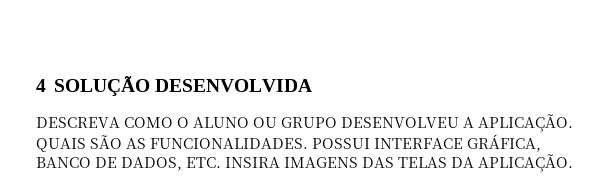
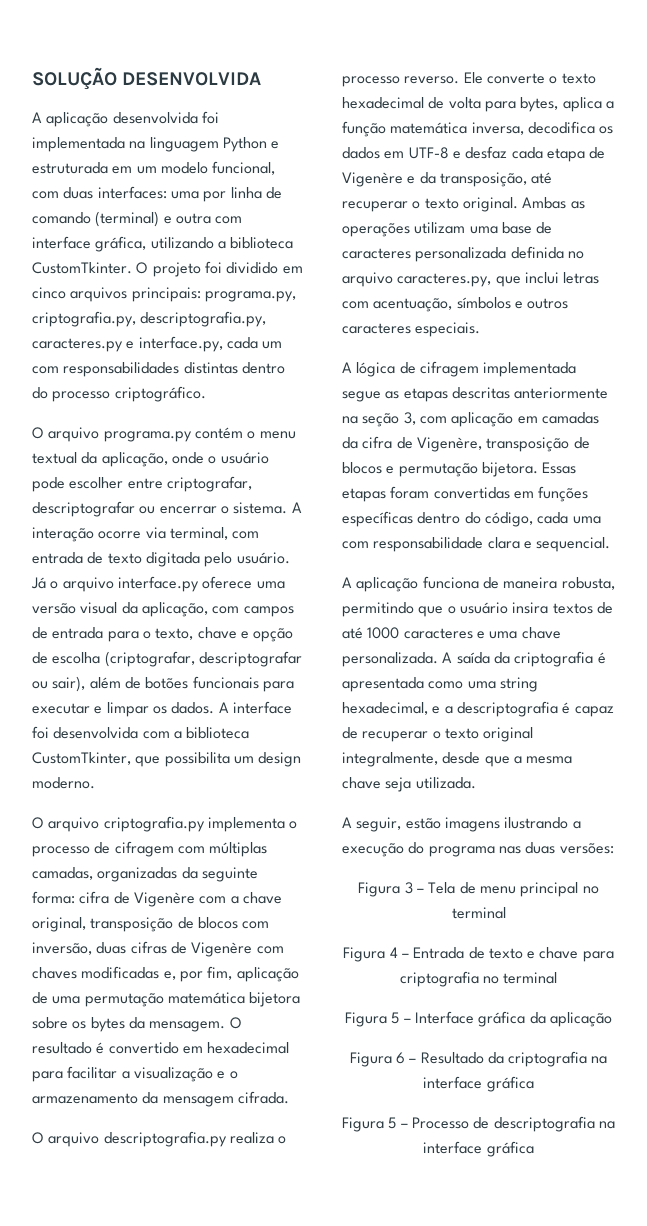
- 4 SOLUÇÃO DESENVOLVIDA
+ SOLUÇÃO DESENVOLVIDA
- DESCREVA COMO O ALUNO OU GRUPO DESENVOLVEU A APLICAÇÃO. QUAIS SÃO AS FUNCIONALIDADES. POSSUI INTERFACE GRÁFICA, BANCO DE DADOS, ETC. INSIRA IMAGENS DAS TELAS DA APLICAÇÃO.
+ A aplicação desenvolvida foi implementada na linguagem Python e estruturada em um modelo funcional, com duas interfaces: uma por linha de comando (terminal) e outra com interface gráfica, utilizando a biblioteca CustomTkinter. O projeto foi dividido em cinco arquivos principais: programa.py, criptografia.py, descriptografia.py, caracteres.py e interface.py, cada um com responsabilidades distintas dentro do processo criptográfico.
+ O arquivo programa.py contém o menu textual da aplicação, onde o usuário pode escolher entre criptografar, descriptografar ou encerrar o sistema. A interação ocorre via terminal, com entrada de texto digitada pelo usuário. Já o arquivo interface.py oferece uma versão visual da aplicação, com campos de entrada para o texto, chave e opção de escolha (criptografar, descriptografar ou sair), além de botões funcionais para executar e limpar os dados. A interface foi desenvolvida com a biblioteca CustomTkinter, que possibilita um design moderno.
+ O arquivo criptografia.py implementa o processo de cifragem com múltiplas camadas, organizadas da seguinte forma: cifra de Vigenère com a chave original, transposição de blocos com inversão, duas cifras de Vigenère com chaves modificadas e, por fim, aplicação de uma permutação matemática bijetora sobre os bytes da mensagem. O resultado é convertido em hexadecimal para facilitar a visualização e o armazenamento da mensagem cifrada.
+ O arquivo descriptografia.py realiza o processo reverso. Ele converte o texto hexadecimal de volta para bytes, aplica a função matemática inversa, decodifica os dados em UTF-8 e desfaz cada etapa de Vigenère e da transposição, até recuperar o texto original. Ambas as operações utilizam uma base de caracteres personalizada definida no arquivo caracteres.py, que inclui letras com acentuação, símbolos e outros caracteres especiais.
+ A lógica de cifragem implementada segue as etapas descritas anteriormente na seção 3, com aplicação em camadas da cifra de Vigenère, transposição de blocos e permutação bijetora. Essas etapas foram convertidas em funções específicas dentro do código, cada uma com responsabilidade clara e sequencial.
+ A aplicação funciona de maneira robusta, permitindo que o usuário insira textos de até 1000 caracteres e uma chave personalizada. A saída da criptografia é apresentada como uma string hexadecimal, e a descriptografia é capaz de recuperar o texto original integralmente, desde que a mesma chave seja utilizada.
+ A seguir, estão imagens ilustrando a execução do programa nas duas versões:
+ Figura 3 – Tela de menu principal no terminal
+ Figura 4 – Entrada de texto e chave para criptografia no terminal
+ Figura 5 – Interface gráfica da aplicação
+ Figura 6 – Resultado da criptografia na interface gráfica
+ Figura 5 – Processo de descriptografia na interface gráfica

